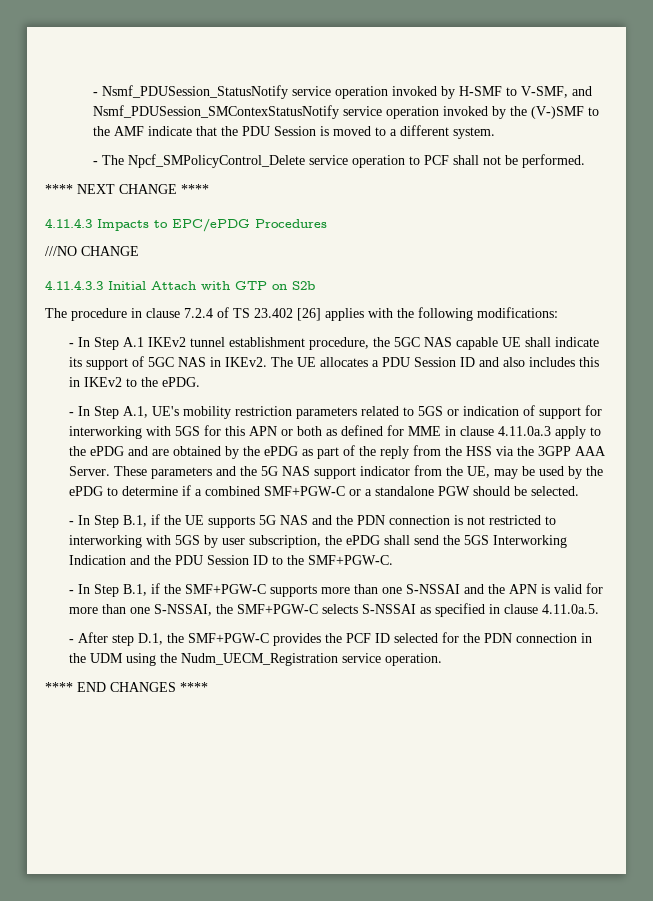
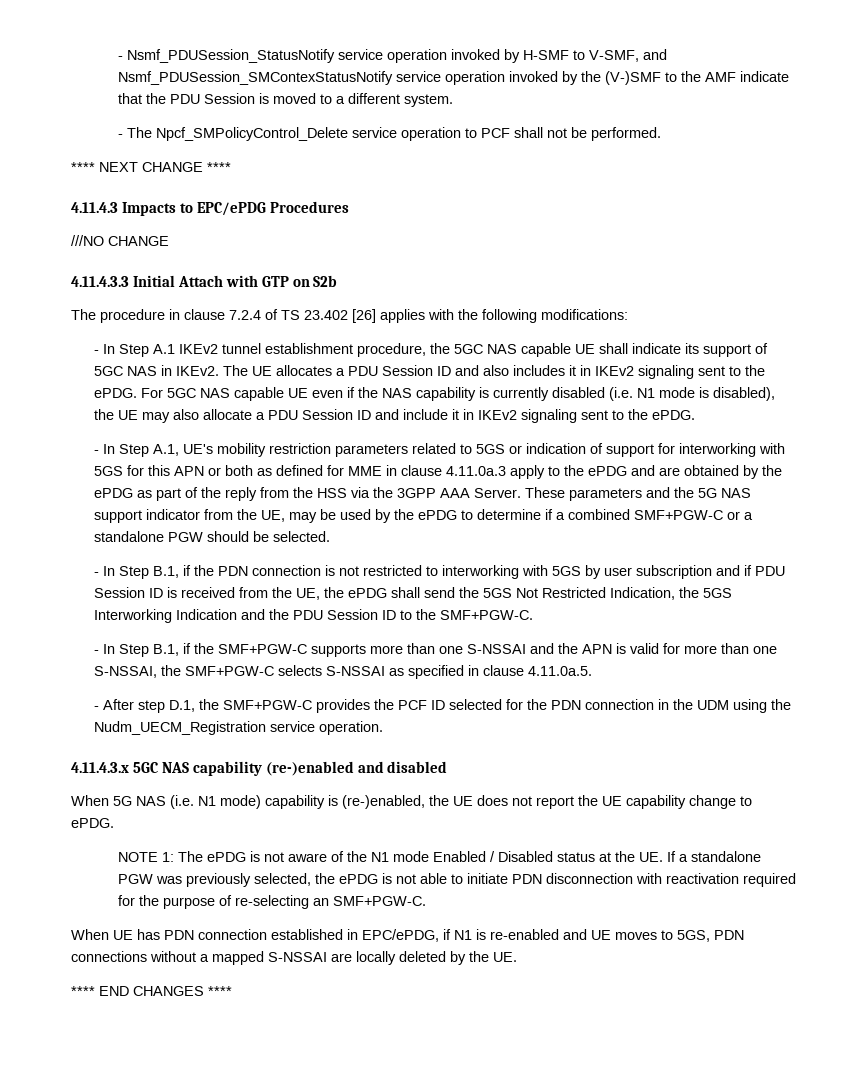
- The UE allocates a PDU Session ID and also includes this in IKEv2 to the ePDG.
+ The UE allocates a PDU Session ID and also includes it in IKEv2 signaling sent to the ePDG. For 5GC NAS capable UE even if the NAS capability is currently disabled (i.e. N1 mode is disabled), the UE may also allocate a PDU Session ID and include it in IKEv2 signaling sent to the ePDG.
- - In Step B.1, if the UE supports 5G NAS and the PDN connection is not restricted to interworking with 5GS by user subscription, the ePDG shall send the 5GS Interworking Indication and the PDU Session ID to the SMF+PGW-C.
+ - In Step B.1, if the PDN connection is not restricted to interworking with 5GS by user subscription and if PDU Session ID is received from the UE, the ePDG shall send the 5GS Not Restricted Indication, the 5GS Interworking Indication and the PDU Session ID to the SMF+PGW-C.
+ 4.11.4.3.x 5GC NAS capability (re-)enabled and disabled
+ When 5G NAS (i.e. N1 mode) capability is (re-)enabled, the UE does not report the UE capability change to ePDG.
+ NOTE 1: The ePDG is not aware of the N1 mode Enabled / Disabled status at the UE. If a standalone PGW was previously selected, the ePDG is not able to initiate PDN disconnection with reactivation required for the purpose of re-selecting an SMF+PGW-C.
+ When UE has PDN connection established in EPC/ePDG, if N1 is re-enabled and UE moves to 5GS, PDN connections without a mapped S-NSSAI are locally deleted by the UE.

